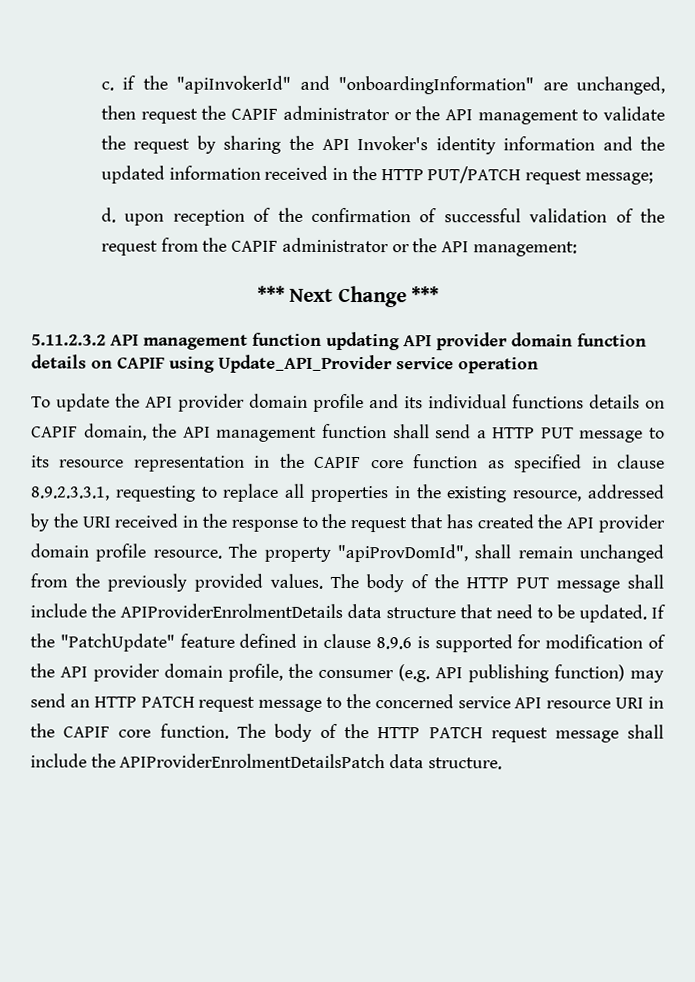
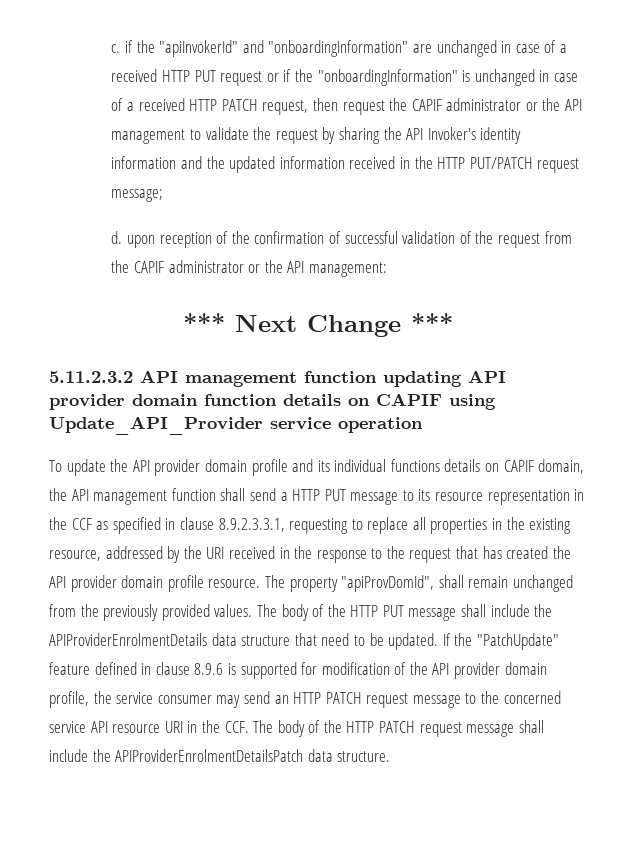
- c. if the "apiInvokerId" and "onboardingInformation" are unchanged, then request the CAPIF administrator or the API management to validate the request by sharing the API Invoker's identity information and the updated information received in the HTTP PUT/PATCH request message;
+ c. if the "apiInvokerId" and "onboardingInformation" are unchanged in case of a received HTTP PUT request or if the "onboardingInformation" is unchanged in case of a received HTTP PATCH request, then request the CAPIF administrator or the API management to validate the request by sharing the API Invoker's identity information and the updated information received in the HTTP PUT/PATCH request message;
- To update the API provider domain profile and its individual functions details on CAPIF domain, the API management function shall send a HTTP PUT message to its resource representation in the CAPIF core function as specified in clause 8.9.2.3.3.1, requesting to replace all properties in the existing resource, addressed by the URI received in the response to the request that has created the API provider domain profile resource.
+ To update the API provider domain profile and its individual functions details on CAPIF domain, the API management function shall send a HTTP PUT message to its resource representation in the CCF as specified in clause 8.9.2.3.3.1, requesting to replace all properties in the existing resource, addressed by the URI received in the response to the request that has created the API provider domain profile resource.
- If the "PatchUpdate" feature defined in clause 8.9.6 is supported for modification of the API provider domain profile, the consumer (e.g. API publishing function) may send an HTTP PATCH request message to the concerned service API resource URI in the CAPIF core function. The body of the HTTP PATCH request message shall include the APIProviderEnrolmentDetailsPatch data structure.
+ If the "PatchUpdate" feature defined in clause 8.9.6 is supported for modification of the API provider domain profile, the service consumer may send an HTTP PATCH request message to the concerned service API resource URI in the CCF. The body of the HTTP PATCH request message shall include the APIProviderEnrolmentDetailsPatch data structure.

